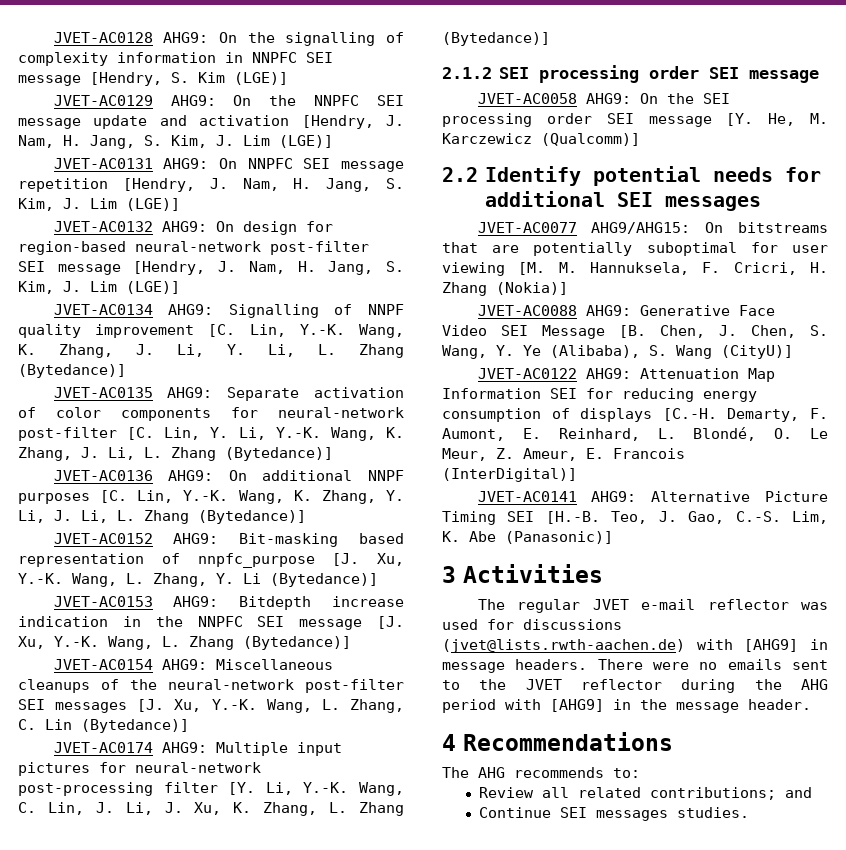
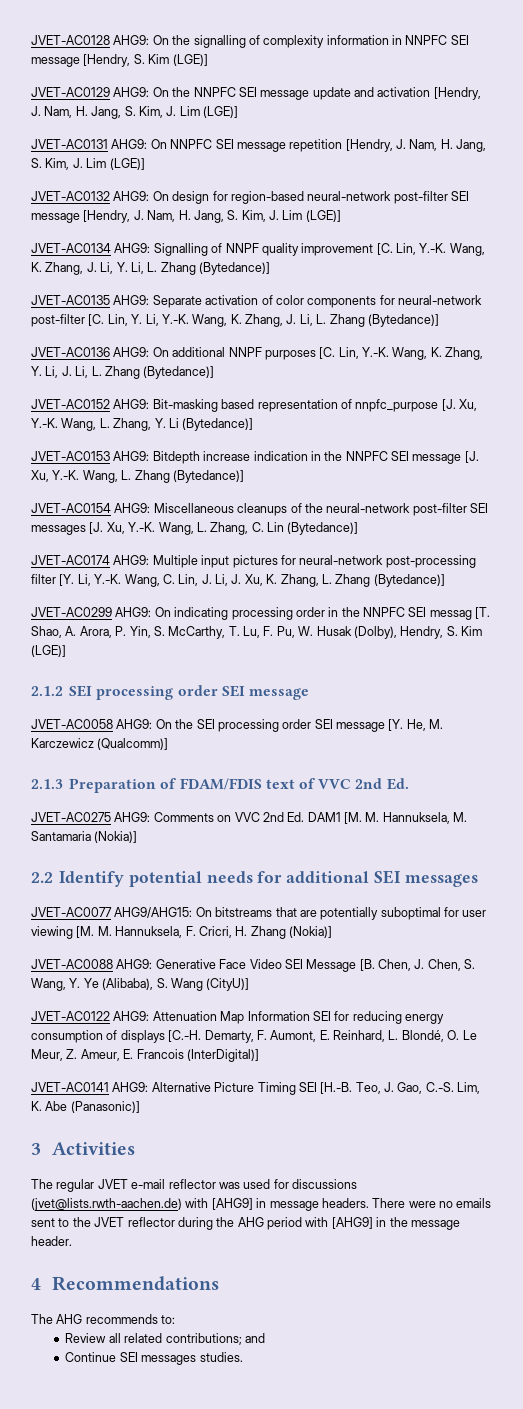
+ JVET-AC0299 AHG9: On indicating processing order in the NNPFC SEI messag [T. Shao, A. Arora, P. Yin, S. McCarthy, T. Lu, F. Pu, W. Husak (Dolby), Hendry, S. Kim (LGE)]
+ 2.1.3 Preparation of FDAM/FDIS text of VVC 2nd Ed.
+ JVET-AC0275 AHG9: Comments on VVC 2nd Ed. DAM1 [M. M. Hannuksela, M. Santamaria (Nokia)]

